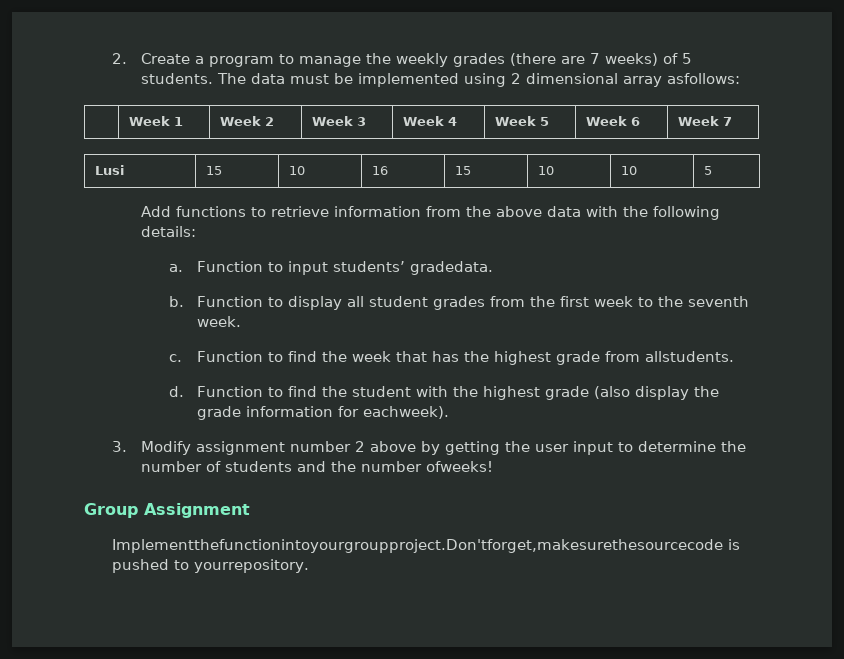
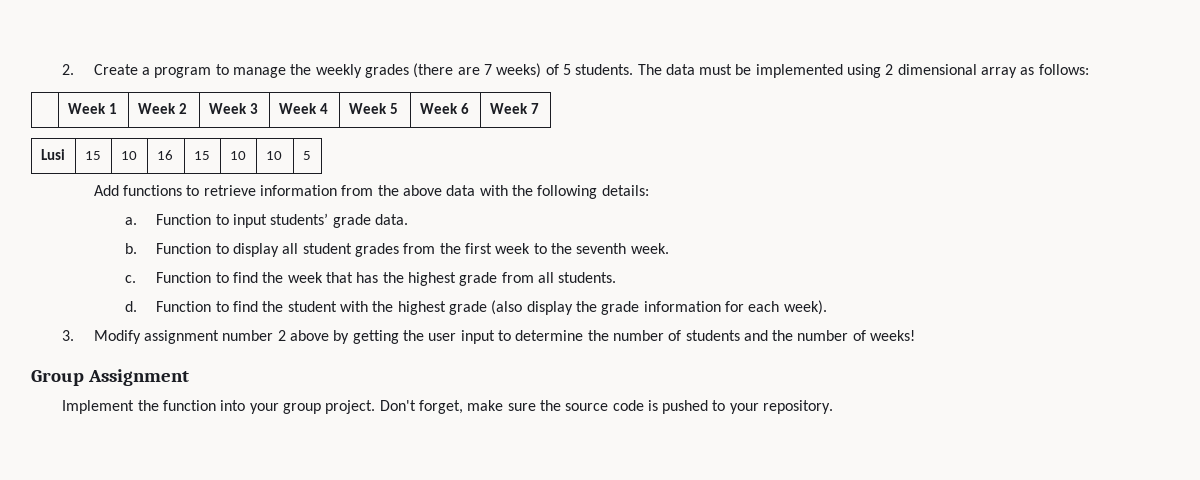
- The data must be implemented using 2 dimensional array asfollows:
+ The data must be implemented using 2 dimensional array as follows:
- Function to input students’ gradedata.
+ Function to input students’ grade data.
- Function to find the week that has the highest grade from allstudents.
+ Function to find the week that has the highest grade from all students.
- Function to find the student with the highest grade (also display the grade information for eachweek).
+ Function to find the student with the highest grade (also display the grade information for each week).
- 3. Modify assignment number 2 above by getting the user input to determine the number of students and the number ofweeks!
+ 3. Modify assignment number 2 above by getting the user input to determine the number of students and the number of weeks!
- Implementthefunctionintoyourgroupproject.Don'tforget,makesurethesourcecode is pushed to yourrepository.
+ Implement the function into your group project. Don't forget, make sure the source code is pushed to your repository.

